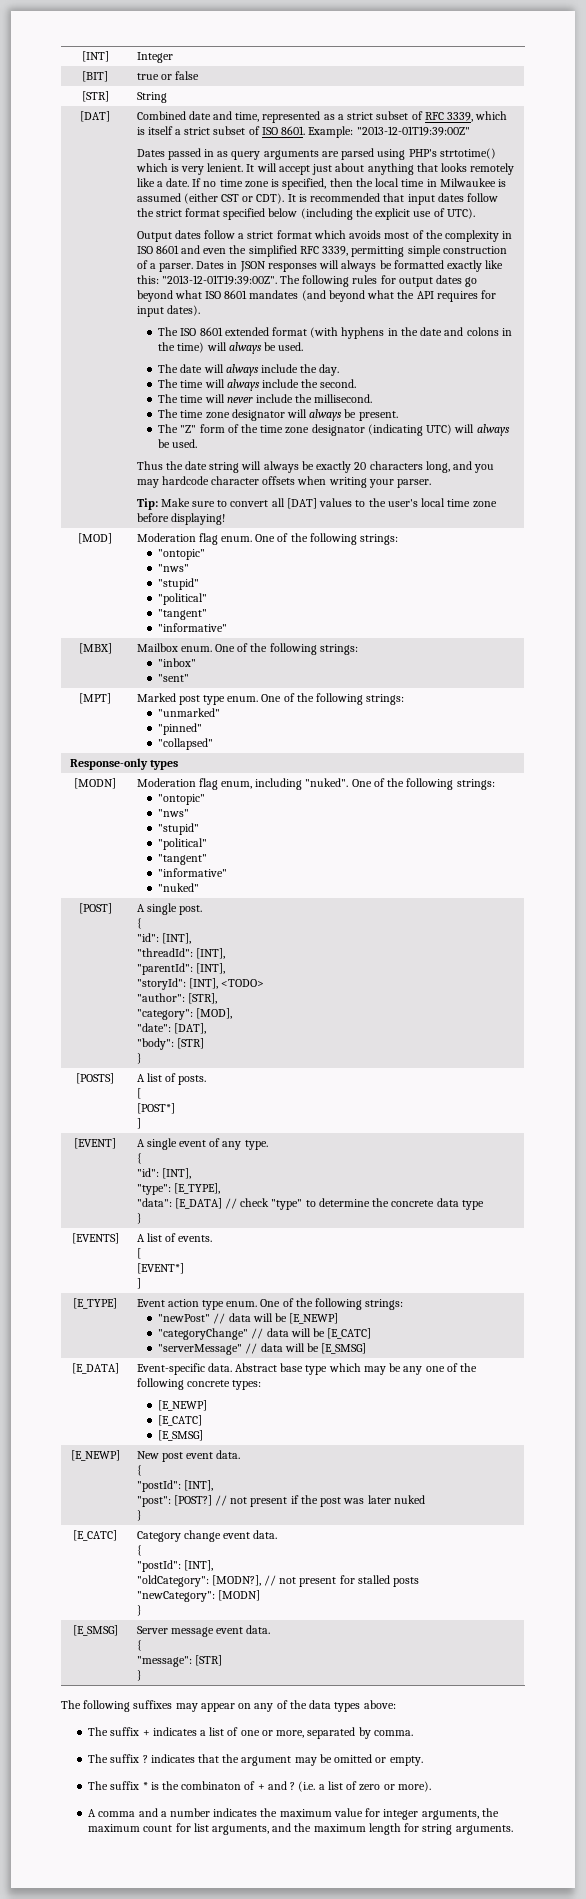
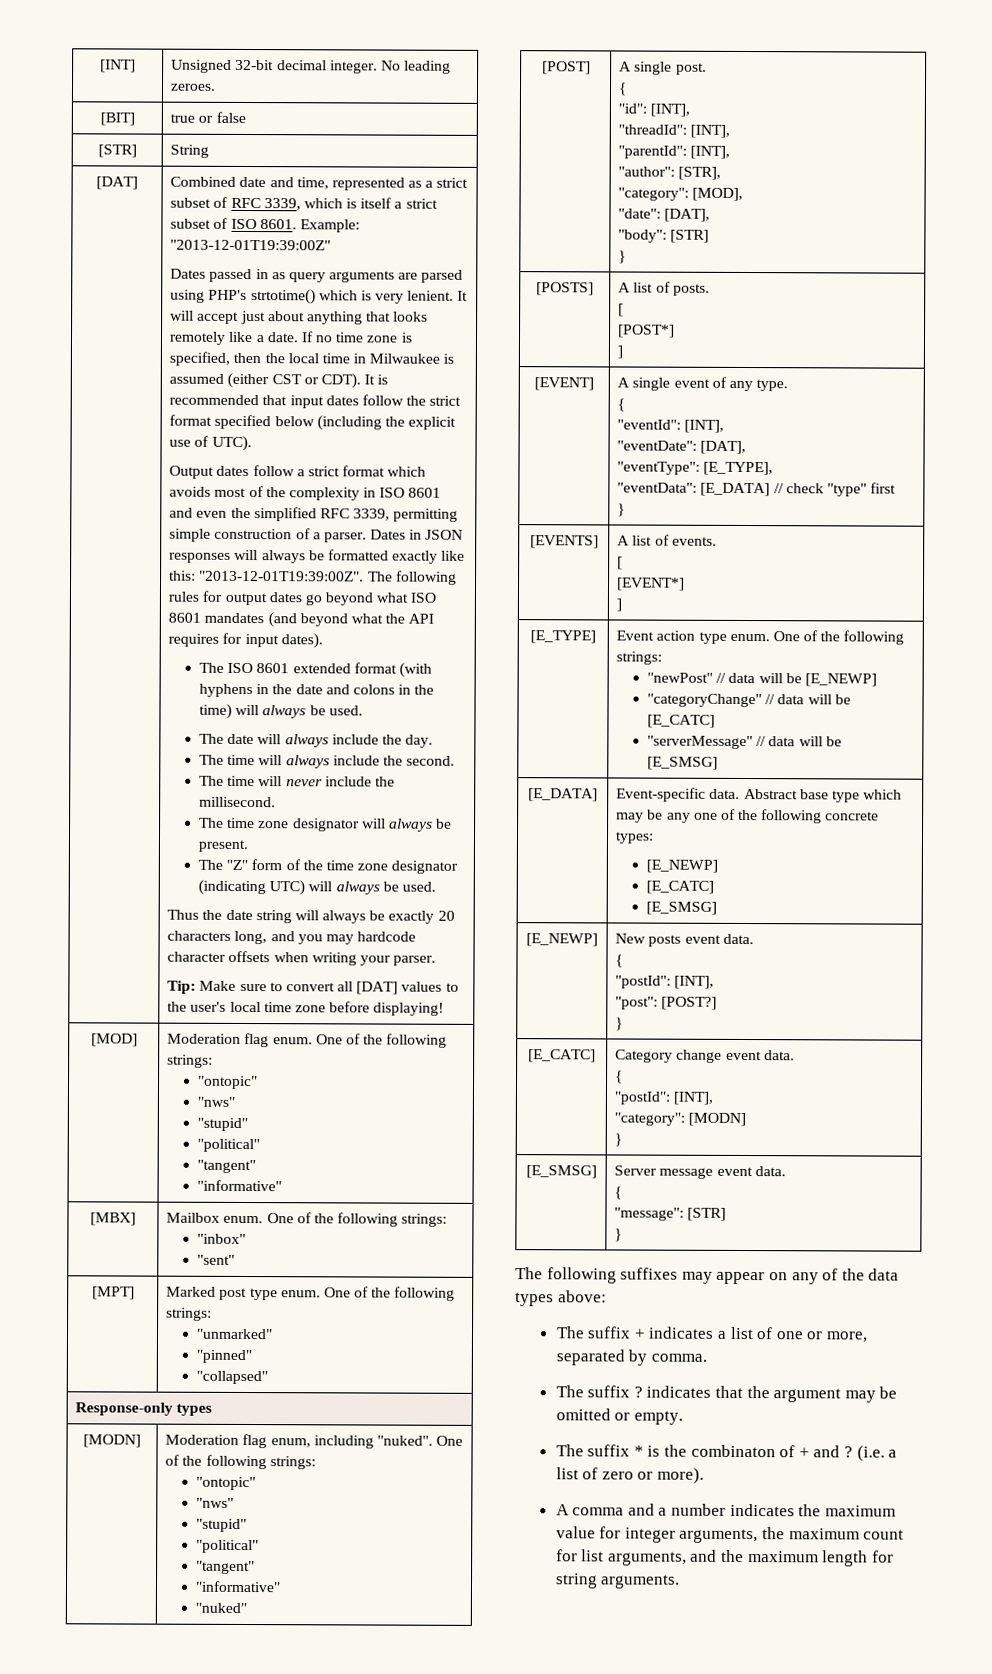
- [INT] | Integer
+ [INT] | Unsigned 32-bit decimal integer. No leading zeroes.
  [POST] | A single post.
  {
  "id": [INT],
  "threadId": [INT],
  "parentId": [INT],
- "storyId": [INT], <TODO>
  [EVENT] | A single event of any type.
  {
- "id": [INT],
- "type": [E_TYPE],
- "data": [E_DATA] // check "type" to determine the concrete data type
+ "eventId": [INT],
+ "eventDate": [DAT],
+ "eventType": [E_TYPE],
+ "eventData": [E_DATA] // check "type" first
- [E_NEWP] | New post event data.
+ [E_NEWP] | New posts event data.
  {
  "postId": [INT],
- "post": [POST?] // not present if the post was later nuked
+ "post": [POST?]
  [E_CATC] | Category change event data.
  {
  "postId": [INT],
- "oldCategory": [MODN?], // not present for stalled posts
- "newCategory": [MODN]
+ "category": [MODN]

